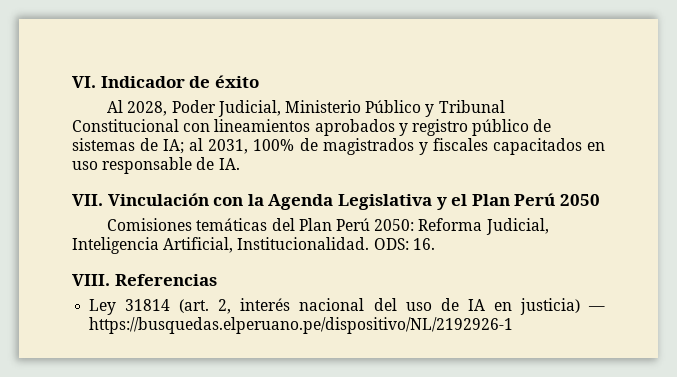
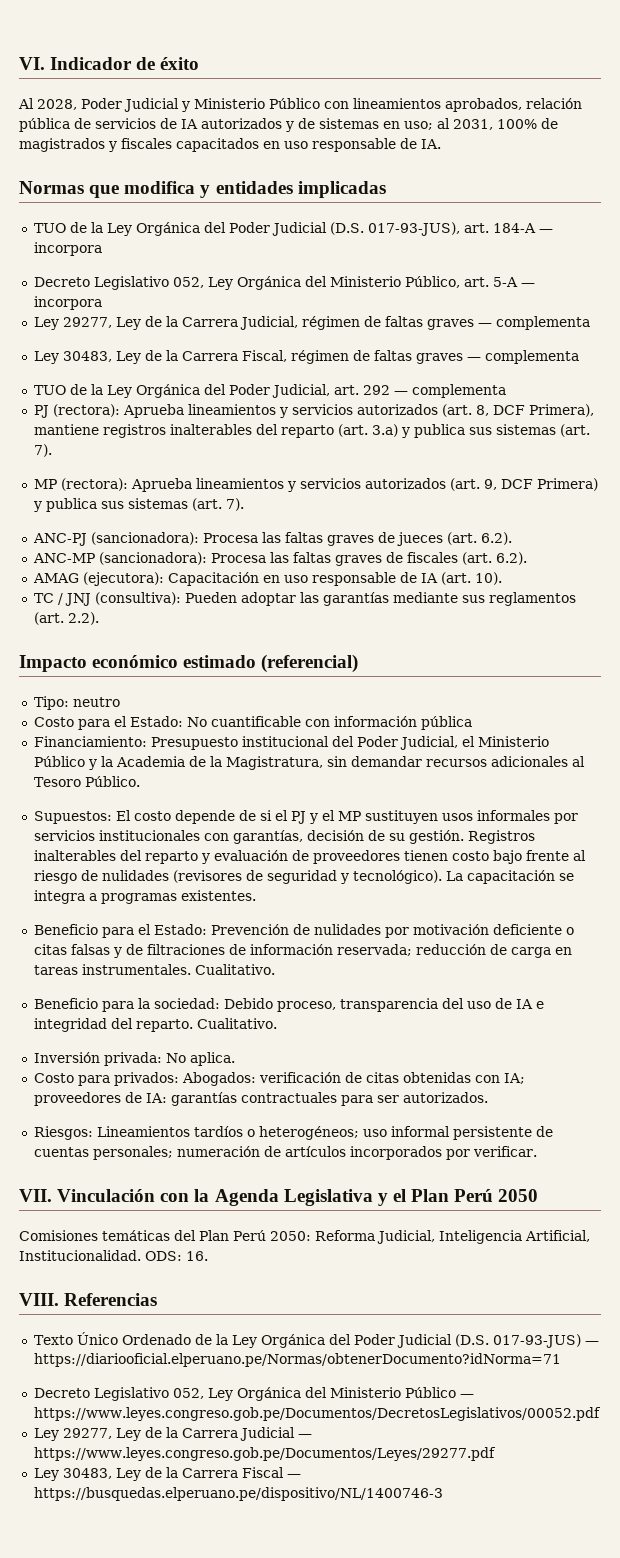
- Al 2028, Poder Judicial, Ministerio Público y Tribunal Constitucional con lineamientos aprobados y registro público de sistemas de IA; al 2031, 100% de magistrados y fiscales capacitados en uso responsable de IA.
+ Al 2028, Poder Judicial y Ministerio Público con lineamientos aprobados, relación pública de servicios de IA autorizados y de sistemas en uso; al 2031, 100% de magistrados y fiscales capacitados en uso responsable de IA.
+ Normas que modifica y entidades implicadas
+ TUO de la Ley Orgánica del Poder Judicial (D.S. 017-93-JUS), art. 184-A — incorpora
+ Decreto Legislativo 052, Ley Orgánica del Ministerio Público, art. 5-A — incorpora
+ Ley 29277, Ley de la Carrera Judicial, régimen de faltas graves — complementa
+ Ley 30483, Ley de la Carrera Fiscal, régimen de faltas graves — complementa
+ TUO de la Ley Orgánica del Poder Judicial, art. 292 — complementa
+ PJ (rectora): Aprueba lineamientos y servicios autorizados (art. 8, DCF Primera), mantiene registros inalterables del reparto (art. 3.a) y publica sus sistemas (art. 7).
+ MP (rectora): Aprueba lineamientos y servicios autorizados (art. 9, DCF Primera) y publica sus sistemas (art. 7).
+ ANC-PJ (sancionadora): Procesa las faltas graves de jueces (art. 6.2).
+ ANC-MP (sancionadora): Procesa las faltas graves de fiscales (art. 6.2).
+ AMAG (ejecutora): Capacitación en uso responsable de IA (art. 10).
+ TC / JNJ (consultiva): Pueden adoptar las garantías mediante sus reglamentos (art. 2.2).
+ Impacto económico estimado (referencial)
+ Tipo: neutro
+ Costo para el Estado: No cuantificable con información pública
+ Financiamiento: Presupuesto institucional del Poder Judicial, el Ministerio Público y la Academia de la Magistratura, sin demandar recursos adicionales al Tesoro Público.
+ Supuestos: El costo depende de si el PJ y el MP sustituyen usos informales por servicios institucionales con garantías, decisión de su gestión. Registros inalterables del reparto y evaluación de proveedores tienen costo bajo frente al riesgo de nulidades (revisores de seguridad y tecnológico). La capacitación se integra a programas existentes.
+ Beneficio para el Estado: Prevención de nulidades por motivación deficiente o citas falsas y de filtraciones de información reservada; reducción de carga en tareas instrumentales. Cualitativo.
+ Beneficio para la sociedad: Debido proceso, transparencia del uso de IA e integridad del reparto. Cualitativo.
+ Inversión privada: No aplica.
+ Costo para privados: Abogados: verificación de citas obtenidas con IA; proveedores de IA: garantías contractuales para ser autorizados.
+ Riesgos: Lineamientos tardíos o heterogéneos; uso informal persistente de cuentas personales; numeración de artículos incorporados por verificar.
- Ley 31814 (art. 2, interés nacional del uso de IA en justicia) — https://busquedas.elperuano.pe/dispositivo/NL/2192926-1
+ Texto Único Ordenado de la Ley Orgánica del Poder Judicial (D.S. 017-93-JUS) — https://diariooficial.elperuano.pe/Normas/obtenerDocumento?idNorma=71
+ Decreto Legislativo 052, Ley Orgánica del Ministerio Público — https://www.leyes.congreso.gob.pe/Documentos/DecretosLegislativos/00052.pdf
+ Ley 29277, Ley de la Carrera Judicial — https://www.leyes.congreso.gob.pe/Documentos/Leyes/29277.pdf
+ Ley 30483, Ley de la Carrera Fiscal — https://busquedas.elperuano.pe/dispositivo/NL/1400746-3

